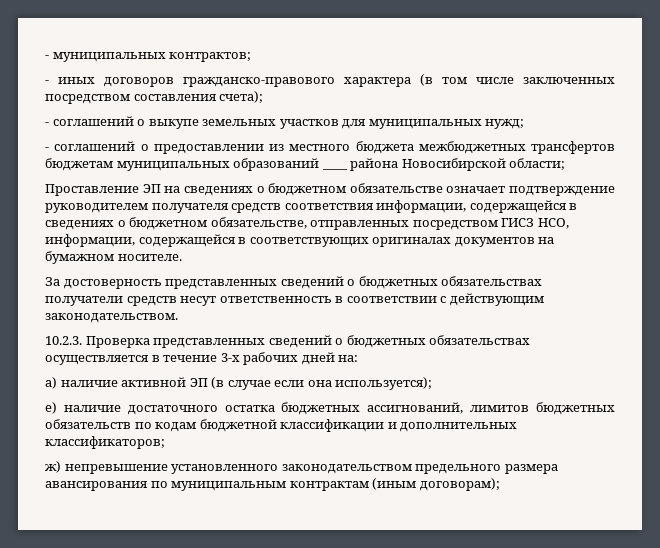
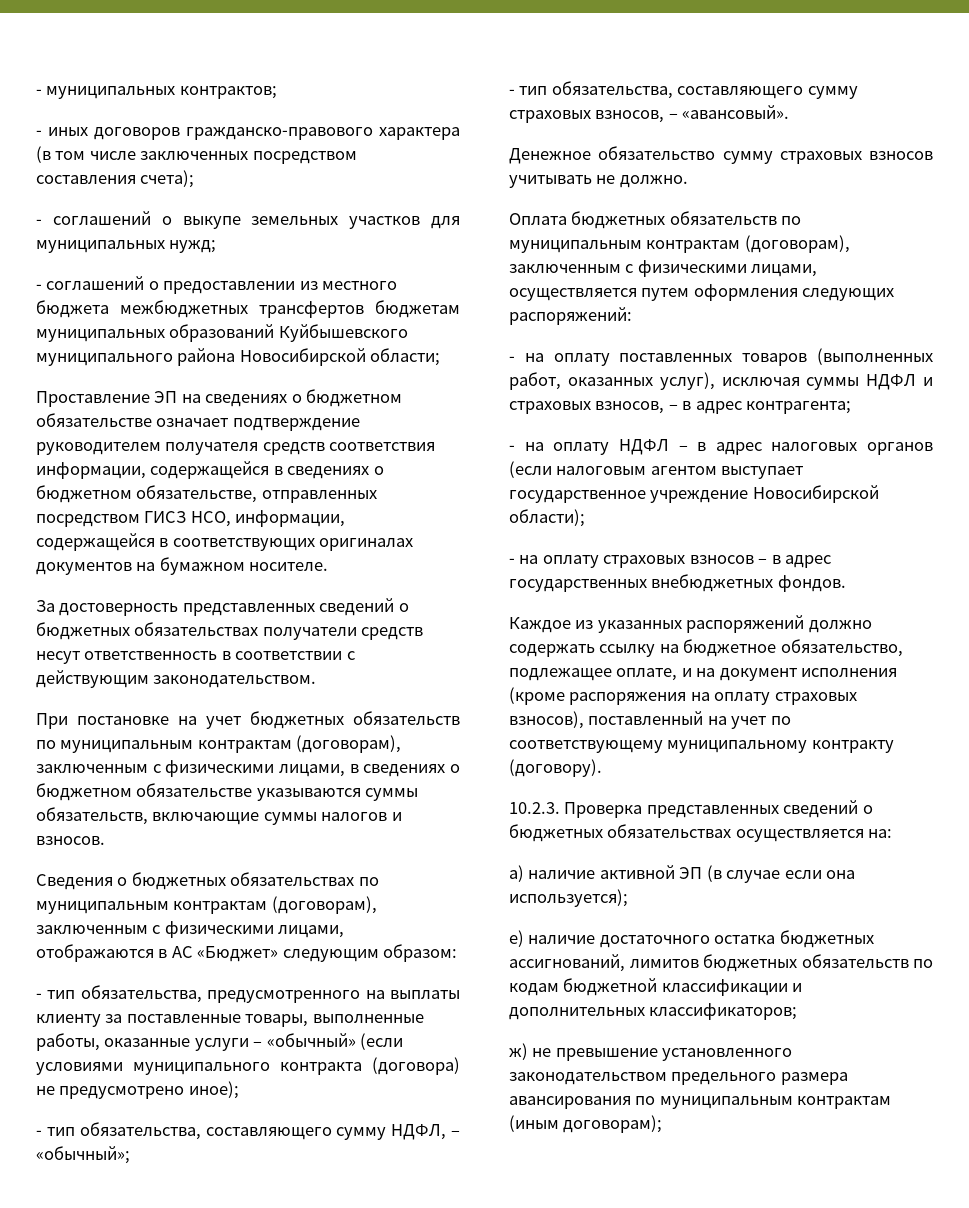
- - соглашений о предоставлении из местного бюджета межбюджетных трансфертов бюджетам муниципальных образований ____ района Новосибирской области;
+ - соглашений о предоставлении из местного бюджета межбюджетных трансфертов бюджетам муниципальных образований Куйбышевского муниципального района Новосибирской области;
+ При постановке на учет бюджетных обязательств по муниципальным контрактам (договорам), заключенным с физическими лицами, в сведениях о бюджетном обязательстве указываются суммы обязательств, включающие суммы налогов и взносов.
+ Сведения о бюджетных обязательствах по муниципальным контрактам (договорам), заключенным с физическими лицами, отображаются в АС «Бюджет» следующим образом:
+ - тип обязательства, предусмотренного на выплаты клиенту за поставленные товары, выполненные работы, оказанные услуги – «обычный» (если условиями муниципального контракта (договора) не предусмотрено иное);
+ - тип обязательства, составляющего сумму НДФЛ, – «обычный»;
+ - тип обязательства, составляющего сумму страховых взносов, – «авансовый».
+ Денежное обязательство сумму страховых взносов учитывать не должно.
+ Оплата бюджетных обязательств по муниципальным контрактам (договорам), заключенным с физическими лицами, осуществляется путем оформления следующих распоряжений:
+ - на оплату поставленных товаров (выполненных работ, оказанных услуг), исключая суммы НДФЛ и страховых взносов, – в адрес контрагента;
+ - на оплату НДФЛ – в адрес налоговых органов (если налоговым агентом выступает государственное учреждение Новосибирской области);
+ - на оплату страховых взносов – в адрес государственных внебюджетных фондов.
+ Каждое из указанных распоряжений должно содержать ссылку на бюджетное обязательство, подлежащее оплате, и на документ исполнения (кроме распоряжения на оплату страховых взносов), поставленный на учет по соответствующему муниципальному контракту (договору).
- 10.2.3. Проверка представленных сведений о бюджетных обязательствах осуществляется в течение 3-х рабочих дней на:
+ 10.2.3. Проверка представленных сведений о бюджетных обязательствах осуществляется на:
- ж) непревышение установленного законодательством предельного размера авансирования по муниципальным контрактам (иным договорам);
+ ж) не превышение установленного законодательством предельного размера авансирования по муниципальным контрактам (иным договорам);

